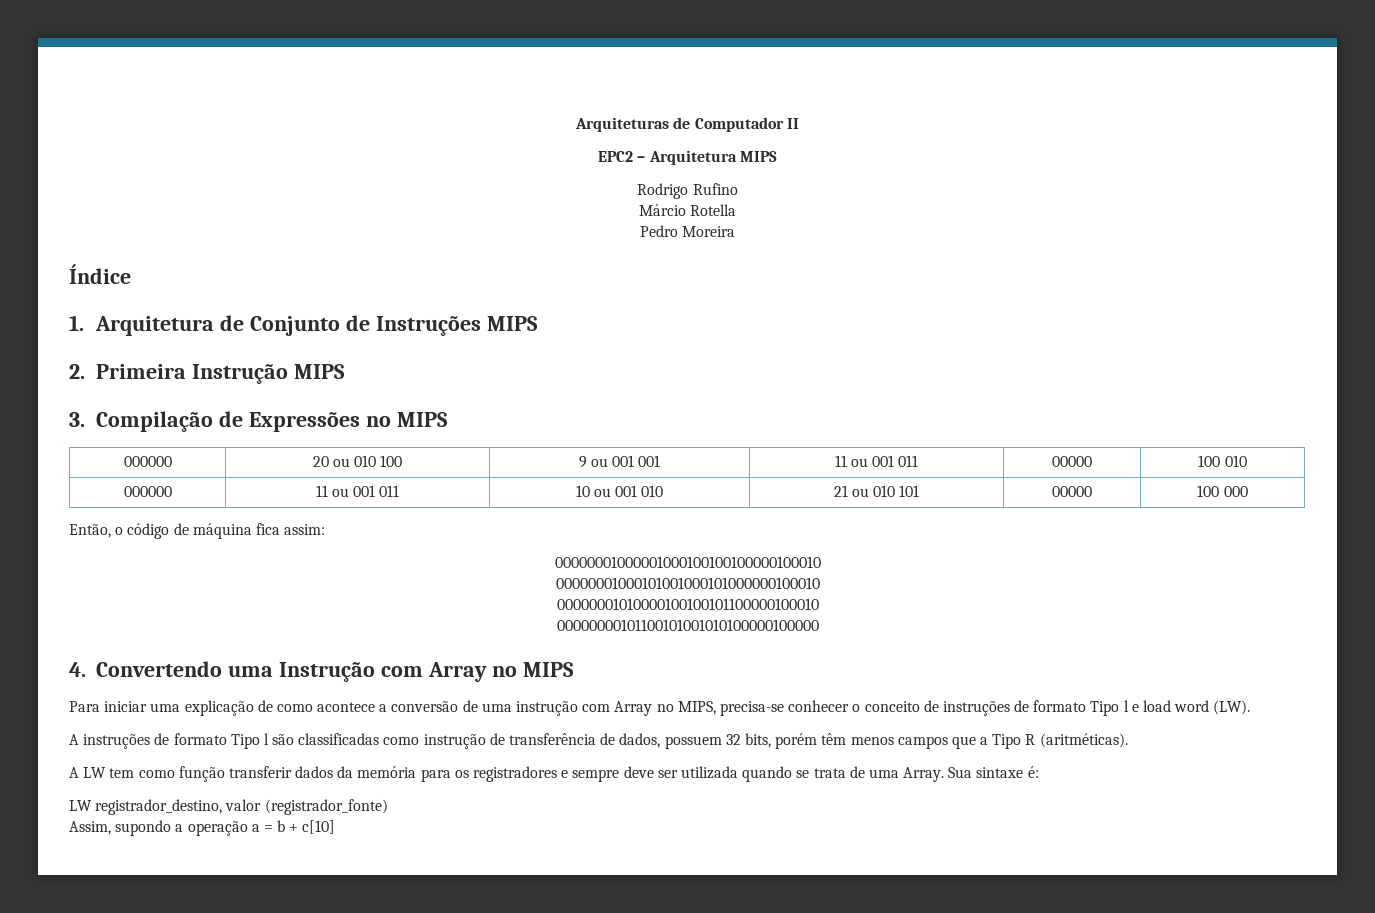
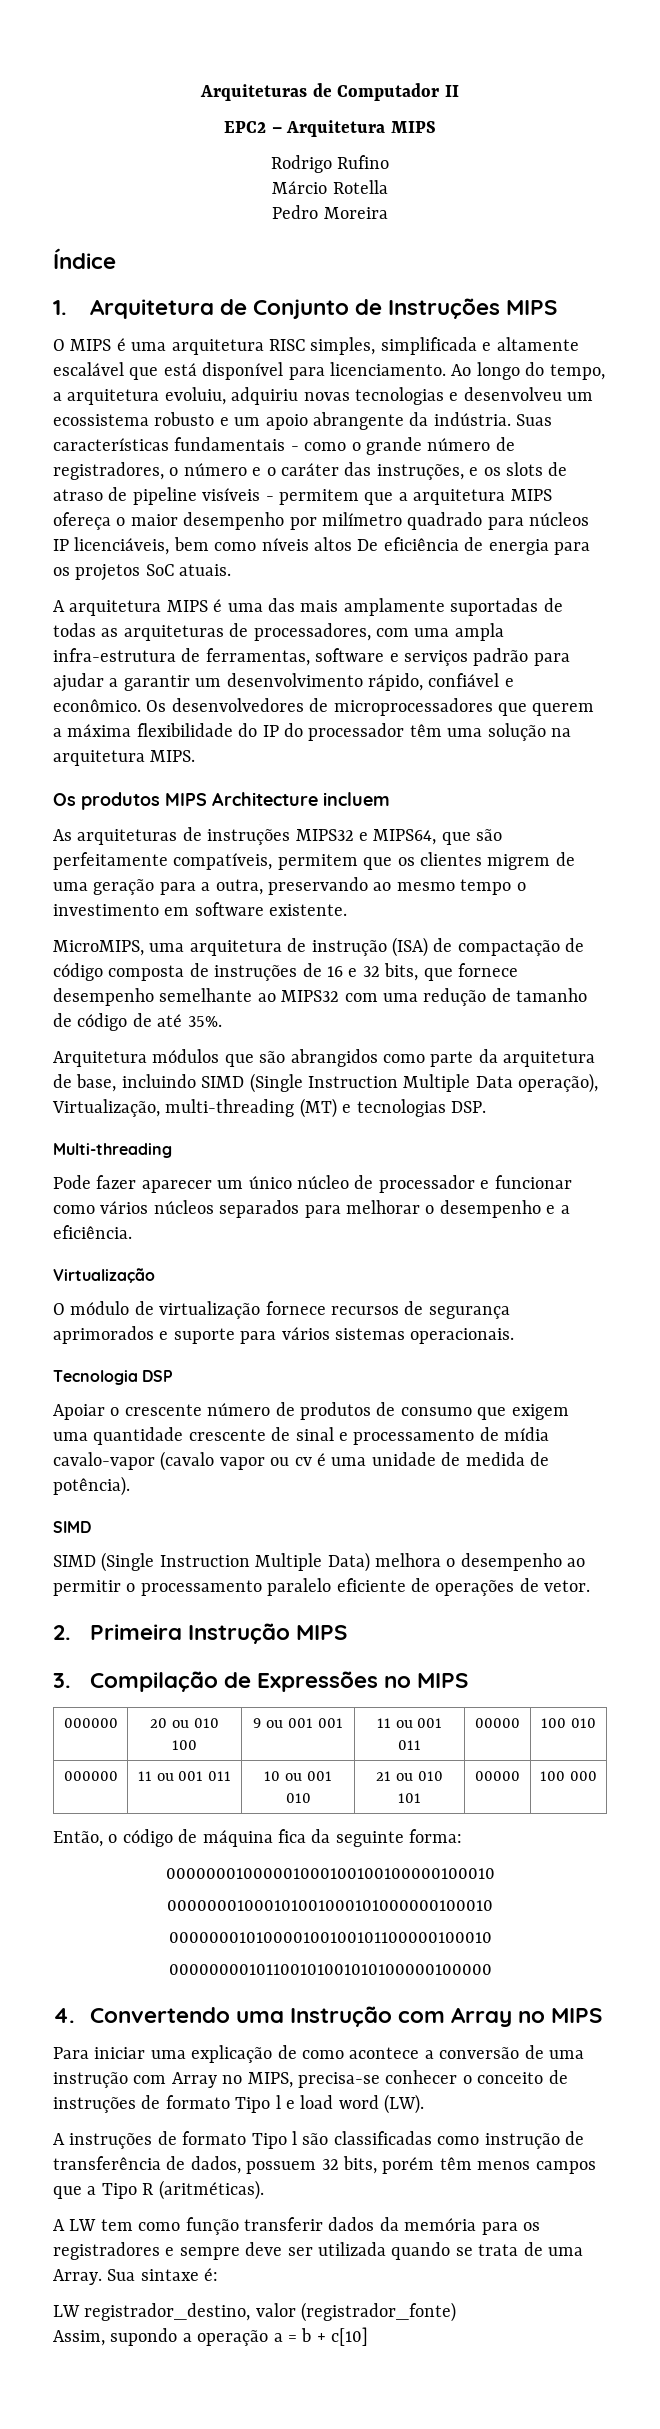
+ O MIPS é uma arquitetura RISC simples, simplificada e altamente escalável que está disponível para licenciamento. Ao longo do tempo, a arquitetura evoluiu, adquiriu novas tecnologias e desenvolveu um ecossistema robusto e um apoio abrangente da indústria. Suas características fundamentais - como o grande número de registradores, o número e o caráter das instruções, e os slots de atraso de pipeline visíveis - permitem que a arquitetura MIPS ofereça o maior desempenho por milímetro quadrado para núcleos IP licenciáveis, bem como níveis altos De eficiência de energia para os projetos SoC atuais.
+ A arquitetura MIPS é uma das mais amplamente suportadas de todas as arquiteturas de processadores, com uma ampla infra-estrutura de ferramentas, software e serviços padrão para ajudar a garantir um desenvolvimento rápido, confiável e econômico. Os desenvolvedores de microprocessadores que querem a máxima flexibilidade do IP do processador têm uma solução na arquitetura MIPS.
+ Os produtos MIPS Architecture incluem
+ As arquiteturas de instruções MIPS32 e MIPS64, que são perfeitamente compatíveis, permitem que os clientes migrem de uma geração para a outra, preservando ao mesmo tempo o investimento em software existente.
+ MicroMIPS, uma arquitetura de instrução (ISA) de compactação de código composta de instruções de 16 e 32 bits, que fornece desempenho semelhante ao MIPS32 com uma redução de tamanho de código de até 35%.
+ Arquitetura módulos que são abrangidos como parte da arquitetura de base, incluindo SIMD (Single Instruction Multiple Data operação), Virtualização, multi-threading (MT) e tecnologias DSP.
+ Multi-threading
+ Pode fazer aparecer um único núcleo de processador e funcionar como vários núcleos separados para melhorar o desempenho e a eficiência.
+ Virtualização
+ O módulo de virtualização fornece recursos de segurança aprimorados e suporte para vários sistemas operacionais.
+ Tecnologia DSP
+ Apoiar o crescente número de produtos de consumo que exigem uma quantidade crescente de sinal e processamento de mídia cavalo-vapor (cavalo vapor ou cv é uma unidade de medida de potência).
+ SIMD
+ SIMD (Single Instruction Multiple Data) melhora o desempenho ao permitir o processamento paralelo eficiente de operações de vetor.
- Então, o código de máquina fica assim:
+ Então, o código de máquina fica da seguinte forma:

